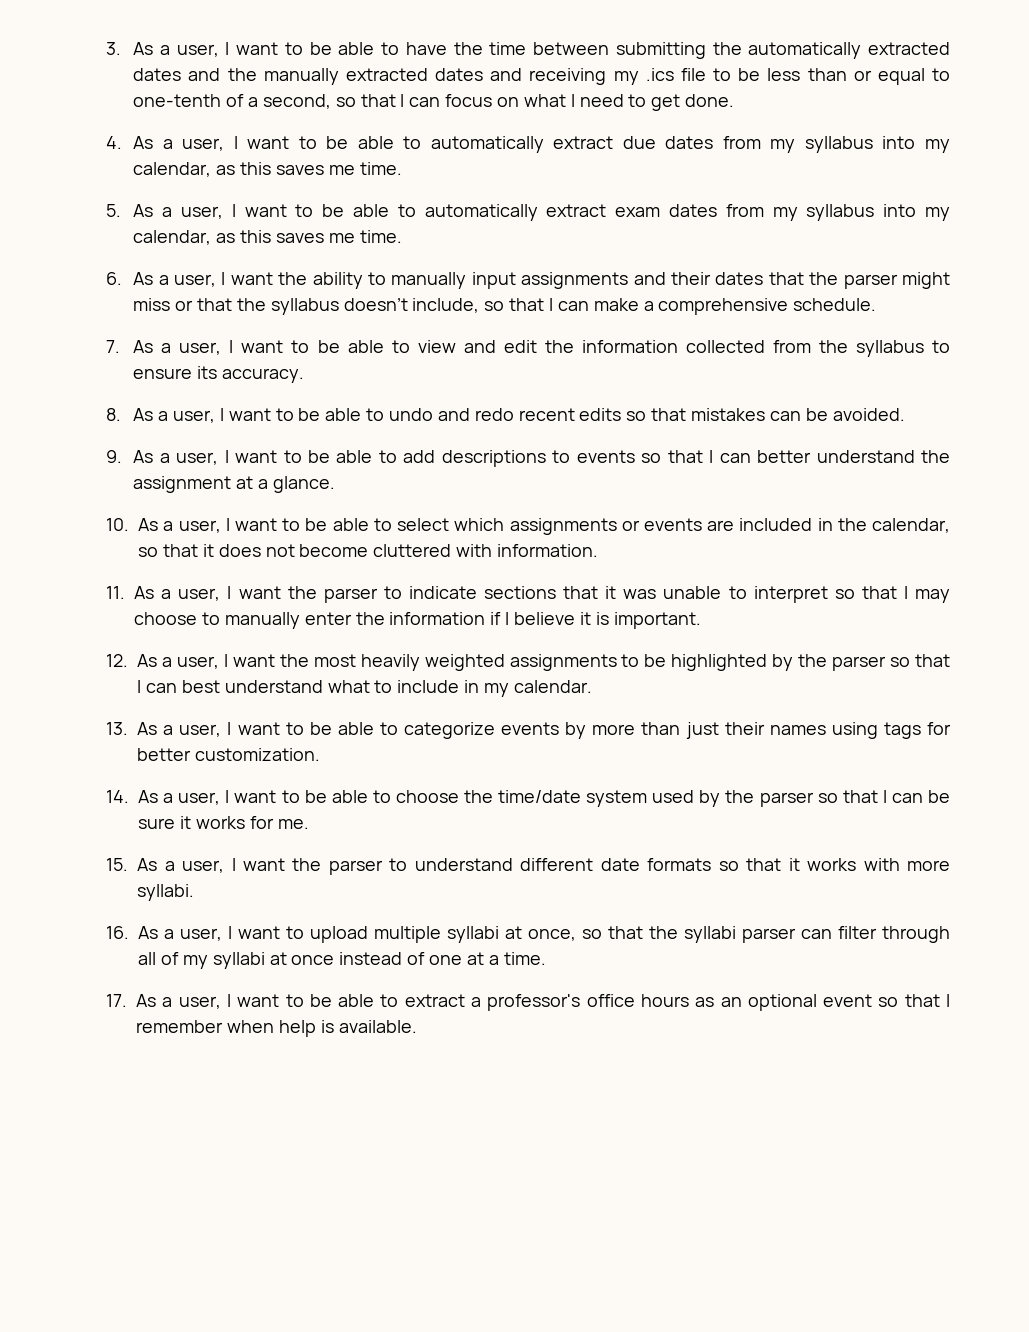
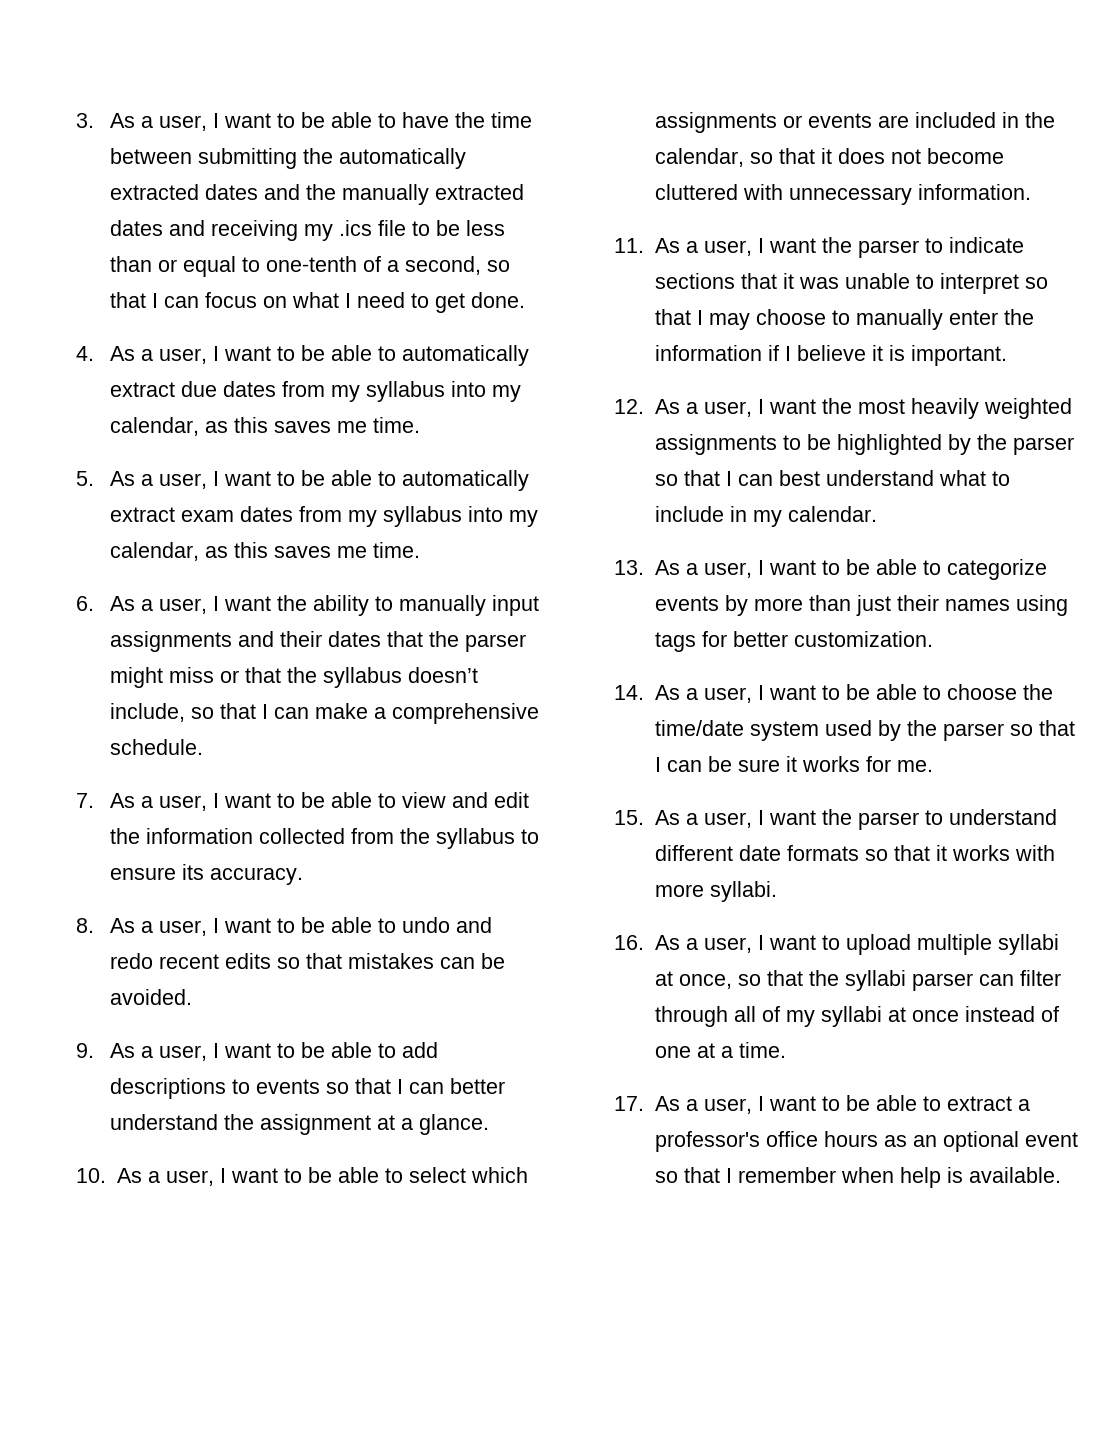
- 10. As a user, I want to be able to select which assignments or events are included in the calendar, so that it does not become cluttered with information.
+ 10. As a user, I want to be able to select which assignments or events are included in the calendar, so that it does not become cluttered with unnecessary information.

